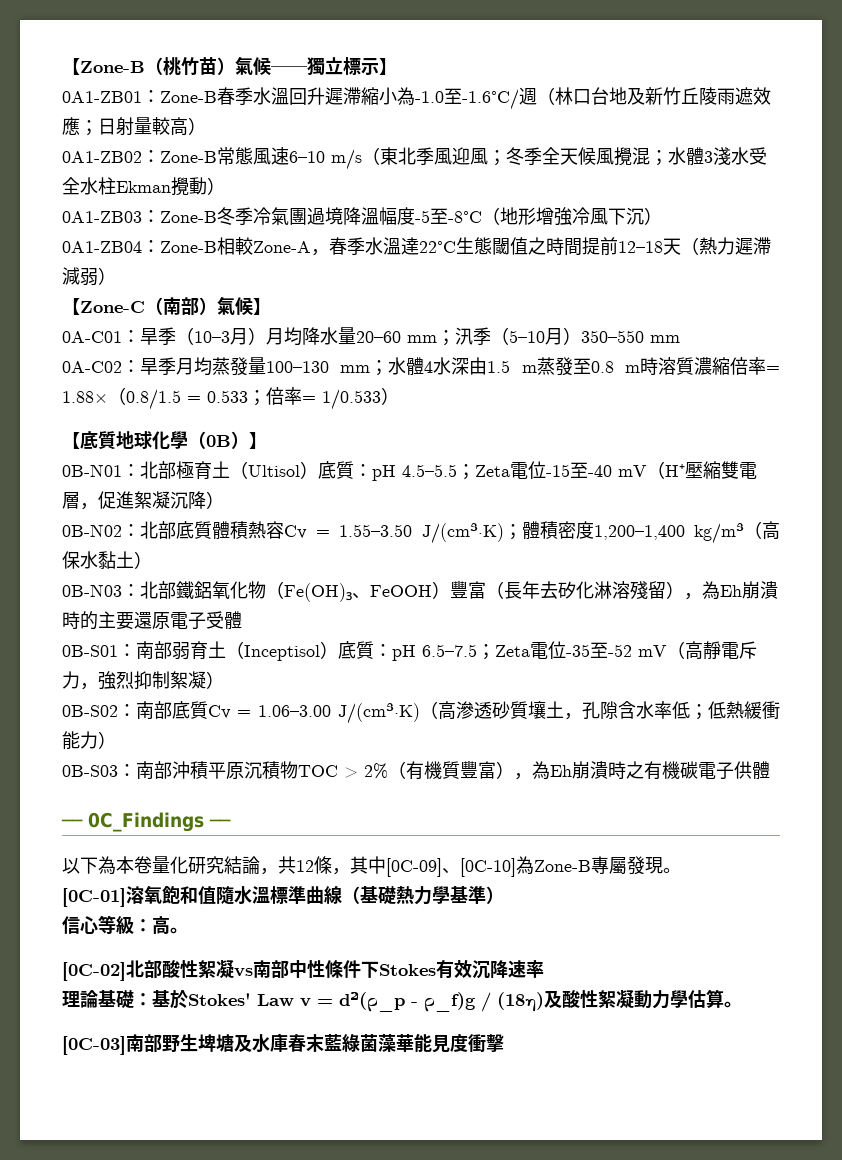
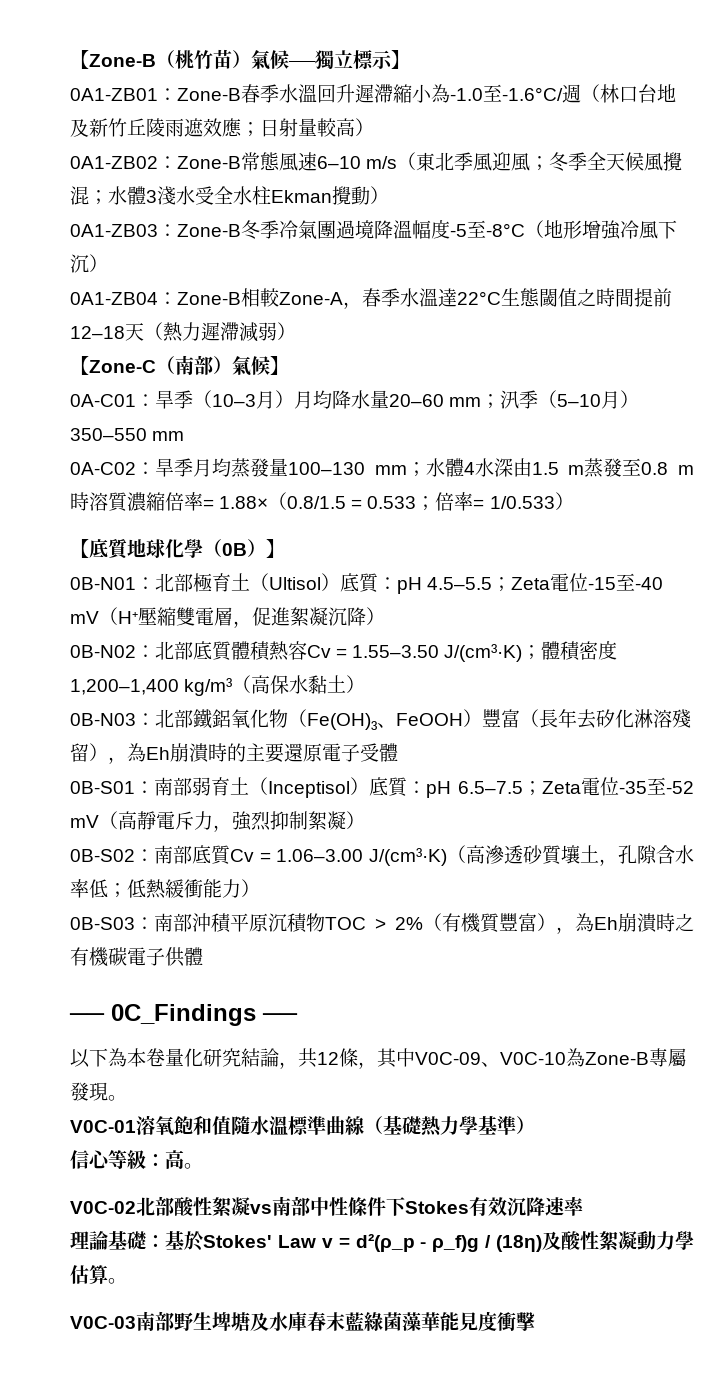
- 以下為本卷量化研究結論，共12條，其中[0C-09]、[0C-10]為Zone-B專屬發現。
+ 以下為本卷量化研究結論，共12條，其中V0C-09、V0C-10為Zone-B專屬發現。
- [0C-01]溶氧飽和值隨水溫標準曲線（基礎熱力學基準）
+ V0C-01溶氧飽和值隨水溫標準曲線（基礎熱力學基準）
- [0C-02]北部酸性絮凝vs南部中性條件下Stokes有效沉降速率
+ V0C-02北部酸性絮凝vs南部中性條件下Stokes有效沉降速率
- [0C-03]南部野生埤塘及水庫春末藍綠菌藻華能見度衝擊
+ V0C-03南部野生埤塘及水庫春末藍綠菌藻華能見度衝擊

